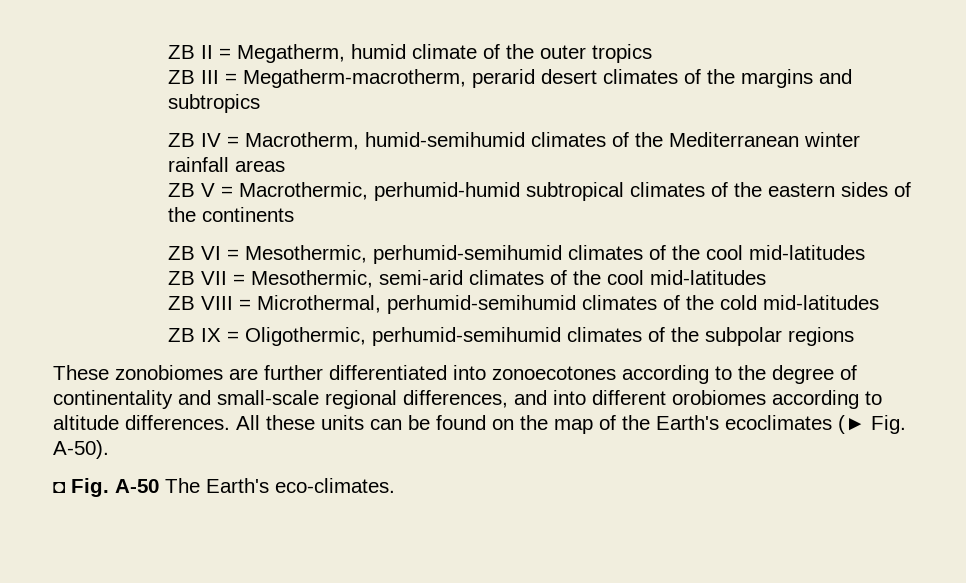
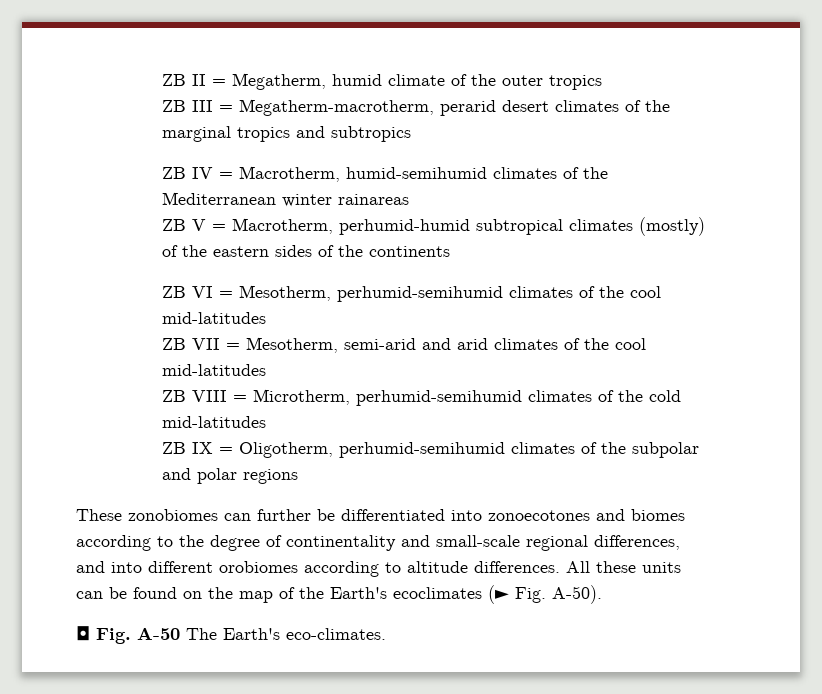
- ZB III = Megatherm-macrotherm, perarid desert climates of the margins and subtropics
+ ZB III = Megatherm-macrotherm, perarid desert climates of the marginal tropics and subtropics
- ZB IV = Macrotherm, humid-semihumid climates of the Mediterranean winter rainfall areas
+ ZB IV = Macrotherm, humid-semihumid climates of the Mediterranean winter rainareas
- ZB V = Macrothermic, perhumid-humid subtropical climates of the eastern sides of the continents
+ ZB V = Macrotherm, perhumid-humid subtropical climates (mostly) of the eastern sides of the continents
- ZB VI = Mesothermic, perhumid-semihumid climates of the cool mid-latitudes
+ ZB VI = Mesotherm, perhumid-semihumid climates of the cool mid-latitudes
- ZB VII = Mesothermic, semi-arid climates of the cool mid-latitudes
+ ZB VII = Mesotherm, semi-arid and arid climates of the cool mid-latitudes
- ZB VIII = Microthermal, perhumid-semihumid climates of the cold mid-latitudes
+ ZB VIII = Microtherm, perhumid-semihumid climates of the cold mid-latitudes
- ZB IX = Oligothermic, perhumid-semihumid climates of the subpolar regions
+ ZB IX = Oligotherm, perhumid-semihumid climates of the subpolar and polar regions
- These zonobiomes are further differentiated into zonoecotones according to the degree of continentality and small-scale regional differences, and into different orobiomes according to altitude differences.
+ These zonobiomes can further be differentiated into zonoecotones and biomes according to the degree of continentality and small-scale regional differences, and into different orobiomes according to altitude differences.

